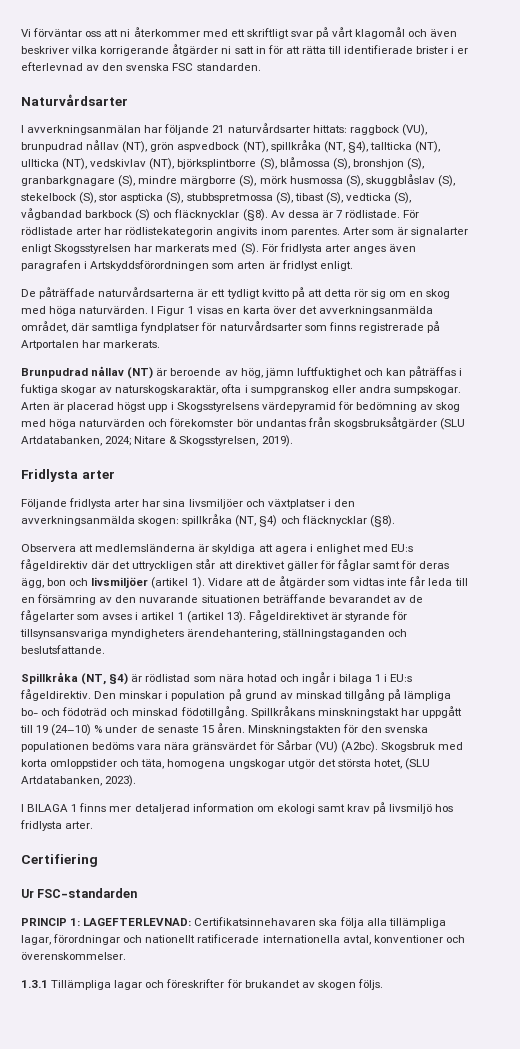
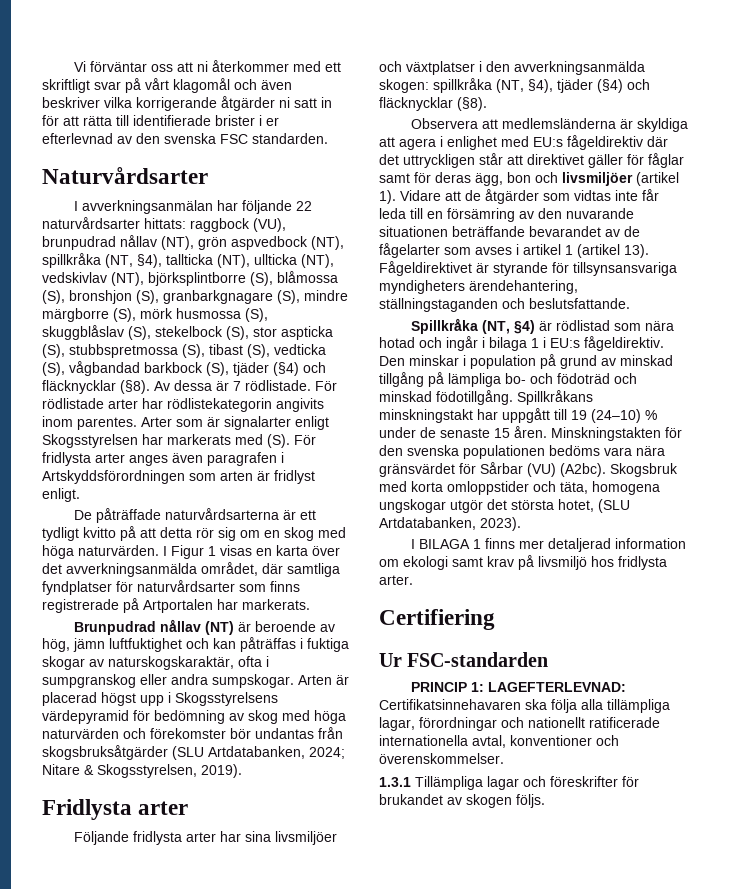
- I avverkningsanmälan har följande 21 naturvårdsarter hittats: raggbock (VU), brunpudrad nållav (NT), grön aspvedbock (NT), spillkråka (NT, §4), tallticka (NT), ullticka (NT), vedskivlav (NT), björksplintborre (S), blåmossa (S), bronshjon (S), granbarkgnagare (S), mindre märgborre (S), mörk husmossa (S), skuggblåslav (S), stekelbock (S), stor aspticka (S), stubbspretmossa (S), tibast (S), vedticka (S), vågbandad barkbock (S) och fläcknycklar (§8).
+ I avverkningsanmälan har följande 22 naturvårdsarter hittats: raggbock (VU), brunpudrad nållav (NT), grön aspvedbock (NT), spillkråka (NT, §4), tallticka (NT), ullticka (NT), vedskivlav (NT), björksplintborre (S), blåmossa (S), bronshjon (S), granbarkgnagare (S), mindre märgborre (S), mörk husmossa (S), skuggblåslav (S), stekelbock (S), stor aspticka (S), stubbspretmossa (S), tibast (S), vedticka (S), vågbandad barkbock (S), tjäder (§4) och fläcknycklar (§8).
- Följande fridlysta arter har sina livsmiljöer och växtplatser i den avverkningsanmälda skogen: spillkråka (NT, §4) och fläcknycklar (§8).
+ Följande fridlysta arter har sina livsmiljöer och växtplatser i den avverkningsanmälda skogen: spillkråka (NT, §4), tjäder (§4) och fläcknycklar (§8).

